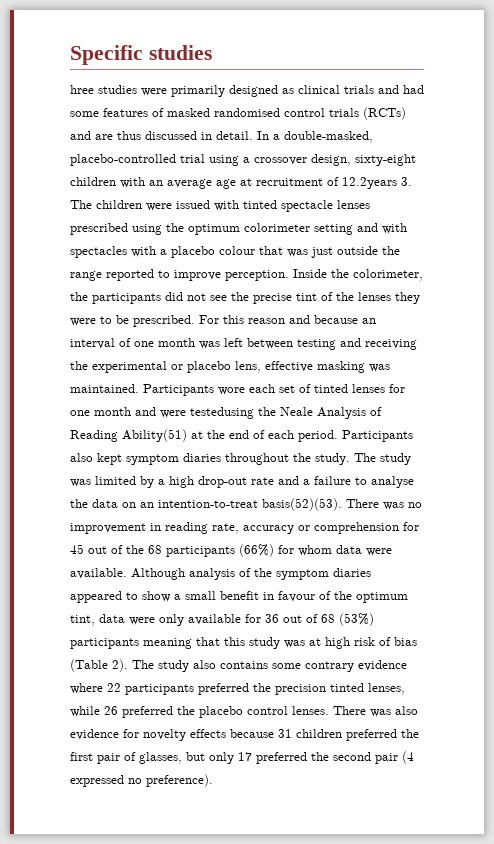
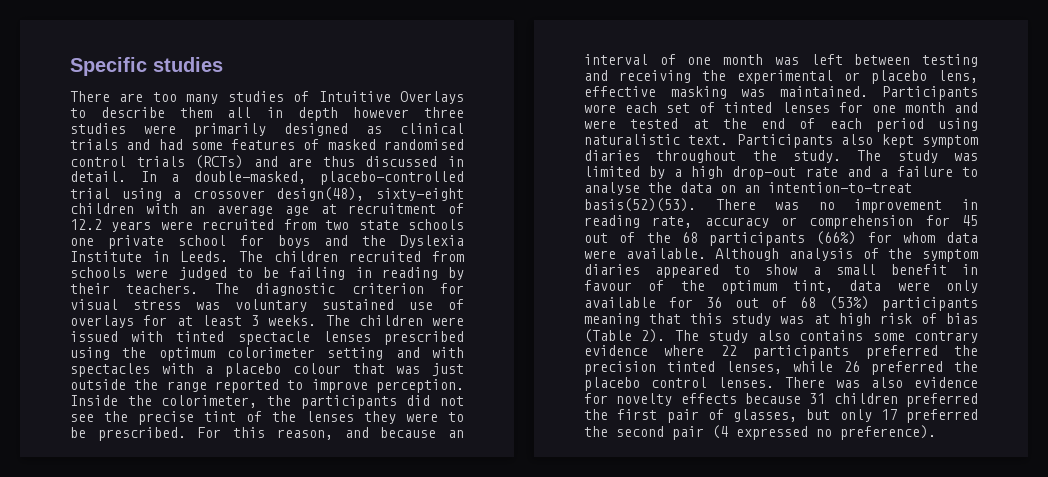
- hree studies were primarily designed as clinical trials and had some features of masked randomised control trials (RCTs) and are thus discussed in detail.
+ There are too many studies of Intuitive Overlays to describe them all in depth however three studies were primarily designed as clinical trials and had some features of masked randomised control trials (RCTs) and are thus discussed in detail.
- In a double-masked, placebo-controlled trial using a crossover design, sixty-eight children with an average age at recruitment of 12.2years 3. The children were issued with tinted spectacle lenses prescribed using the optimum colorimeter setting and with spectacles with a placebo colour that was just outside the range reported to improve perception.
+ In a double-masked, placebo-controlled trial using a crossover design(48), sixty-eight children with an average age at recruitment of 12.2 years were recruited from two state schools one private school for boys and the Dyslexia Institute in Leeds. The children recruited from schools were judged to be failing in reading by their teachers. The diagnostic criterion for visual stress was voluntary sustained use of overlays for at least 3 weeks. The children were issued with tinted spectacle lenses prescribed using the optimum colorimeter setting and with spectacles with a placebo colour that was just outside the range reported to improve perception.
- For this reason and because an interval of one month was left between testing and receiving the experimental or placebo lens, effective masking was maintained.
+ For this reason, and because an interval of one month was left between testing and receiving the experimental or placebo lens, effective masking was maintained.
- Participants wore each set of tinted lenses for one month and were testedusing the Neale Analysis of Reading Ability(51) at the end of each period.
+ Participants wore each set of tinted lenses for one month and were tested at the end of each period using naturalistic text.

